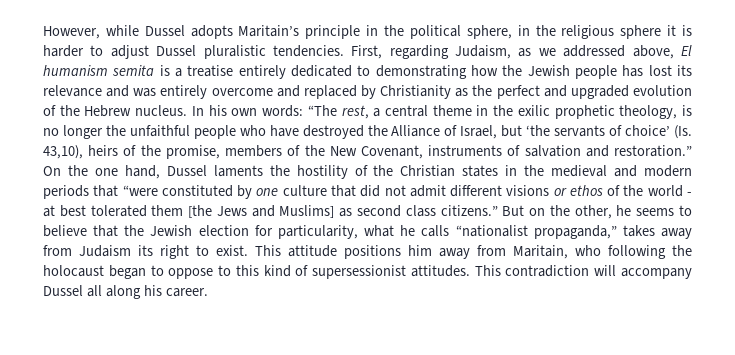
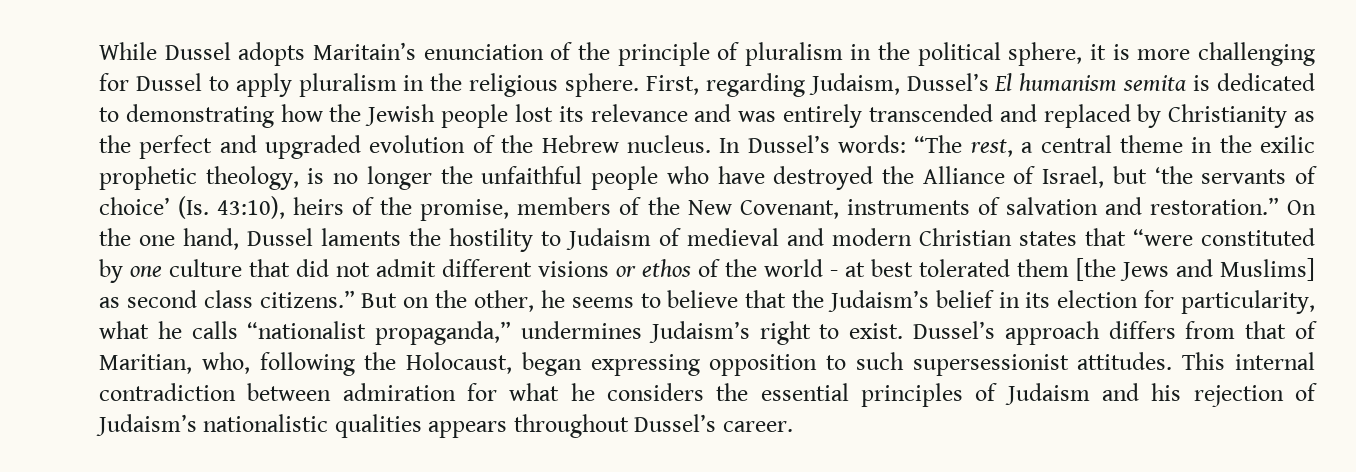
- However, while Dussel adopts Maritain’s principle in the political sphere, in the religious sphere it is harder to adjust Dussel pluralistic tendencies. First, regarding Judaism, as we addressed above, El humanism semita is a treatise entirely dedicated to demonstrating how the Jewish people has lost its relevance and was entirely overcome and replaced by Christianity as the perfect and upgraded evolution of the Hebrew nucleus.
+ While Dussel adopts Maritain’s enunciation of the principle of pluralism in the political sphere, it is more challenging for Dussel to apply pluralism in the religious sphere. First, regarding Judaism, Dussel’s El humanism semita is dedicated to demonstrating how the Jewish people lost its relevance and was entirely transcended and replaced by Christianity as the perfect and upgraded evolution of the Hebrew nucleus.
- In his own words: “The rest, a central theme in the exilic prophetic theology, is no longer the unfaithful people who have destroyed the Alliance of Israel, but ‘the servants of choice’ (Is. 43,10), heirs of the promise, members of the New Covenant, instruments of salvation and restoration.”
+ In Dussel’s words: “The rest, a central theme in the exilic prophetic theology, is no longer the unfaithful people who have destroyed the Alliance of Israel, but ‘the servants of choice’ (Is. 43:10), heirs of the promise, members of the New Covenant, instruments of salvation and restoration.”
- On the one hand, Dussel laments the hostility of the Christian states in the medieval and modern periods that “were constituted by one culture that did not admit different visions or ethos of the world - at best tolerated them [the Jews and Muslims] as second class citizens.”
+ On the one hand, Dussel laments the hostility to Judaism of medieval and modern Christian states that “were constituted by one culture that did not admit different visions or ethos of the world - at best tolerated them [the Jews and Muslims] as second class citizens.”
- But on the other, he seems to believe that the Jewish election for particularity, what he calls “nationalist propaganda,” takes away from Judaism its right to exist. This attitude positions him away from Maritain, who following the holocaust began to oppose to this kind of supersessionist attitudes. This contradiction will accompany Dussel all along his career.
+ But on the other, he seems to believe that the Judaism’s belief in its election for particularity, what he calls “nationalist propaganda,” undermines Judaism’s right to exist. Dussel’s approach differs from that of Maritian, who, following the Holocaust, began expressing opposition to such supersessionist attitudes. This internal contradiction between admiration for what he considers the essential principles of Judaism and his rejection of Judaism’s nationalistic qualities appears throughout Dussel’s career.

